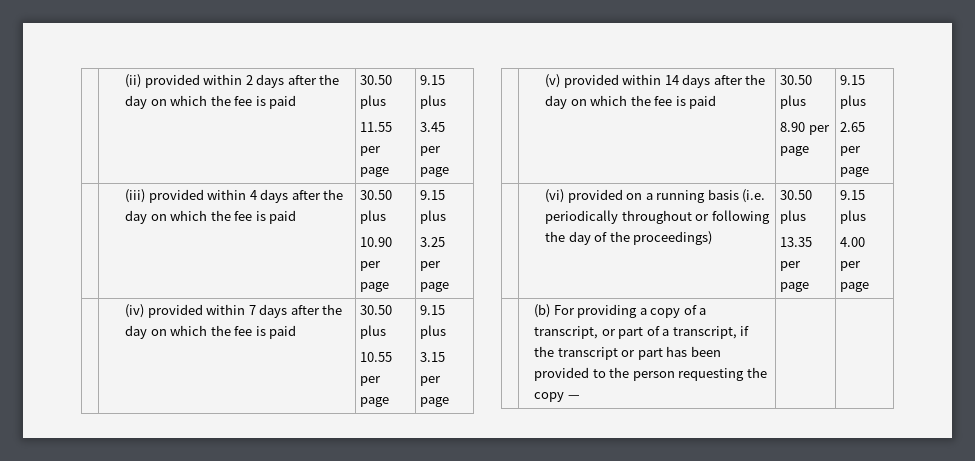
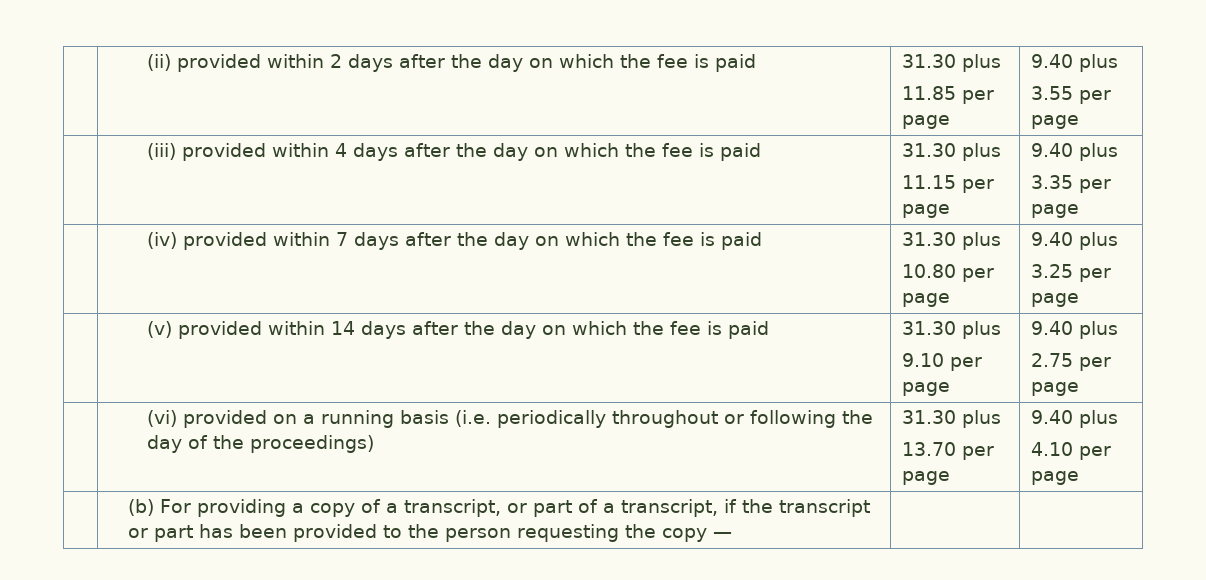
- | (ii) provided within 2 days after the day on which the fee is paid | 30.50 plus
- 11.55 per page | 9.15 plus
- 3.45 per page
+ | (ii) provided within 2 days after the day on which the fee is paid | 31.30 plus
+ 11.85 per page | 9.40 plus
+ 3.55 per page
- | (iii) provided within 4 days after the day on which the fee is paid | 30.50 plus
- 10.90 per page | 9.15 plus
- 3.25 per page
+ | (iii) provided within 4 days after the day on which the fee is paid | 31.30 plus
+ 11.15 per page | 9.40 plus
+ 3.35 per page
- | (iv) provided within 7 days after the day on which the fee is paid | 30.50 plus
- 10.55 per page | 9.15 plus
- 3.15 per page
+ | (iv) provided within 7 days after the day on which the fee is paid | 31.30 plus
+ 10.80 per page | 9.40 plus
+ 3.25 per page
- | (v) provided within 14 days after the day on which the fee is paid | 30.50 plus
- 8.90 per page | 9.15 plus
- 2.65 per page
+ | (v) provided within 14 days after the day on which the fee is paid | 31.30 plus
+ 9.10 per page | 9.40 plus
+ 2.75 per page
- | (vi) provided on a running basis (i.e. periodically throughout or following the day of the proceedings) | 30.50 plus
- 13.35 per page | 9.15 plus
- 4.00 per page
+ | (vi) provided on a running basis (i.e. periodically throughout or following the day of the proceedings) | 31.30 plus
+ 13.70 per page | 9.40 plus
+ 4.10 per page

